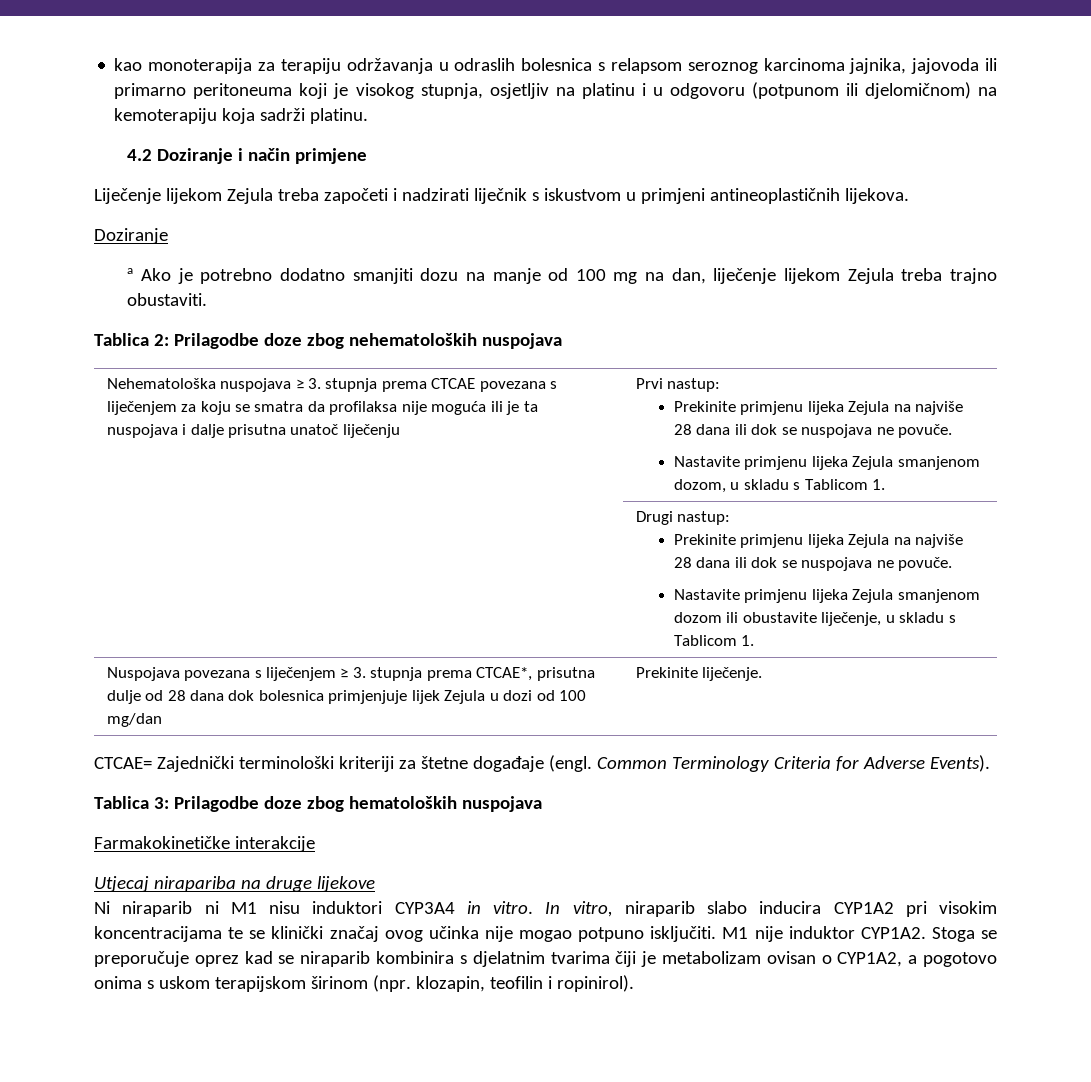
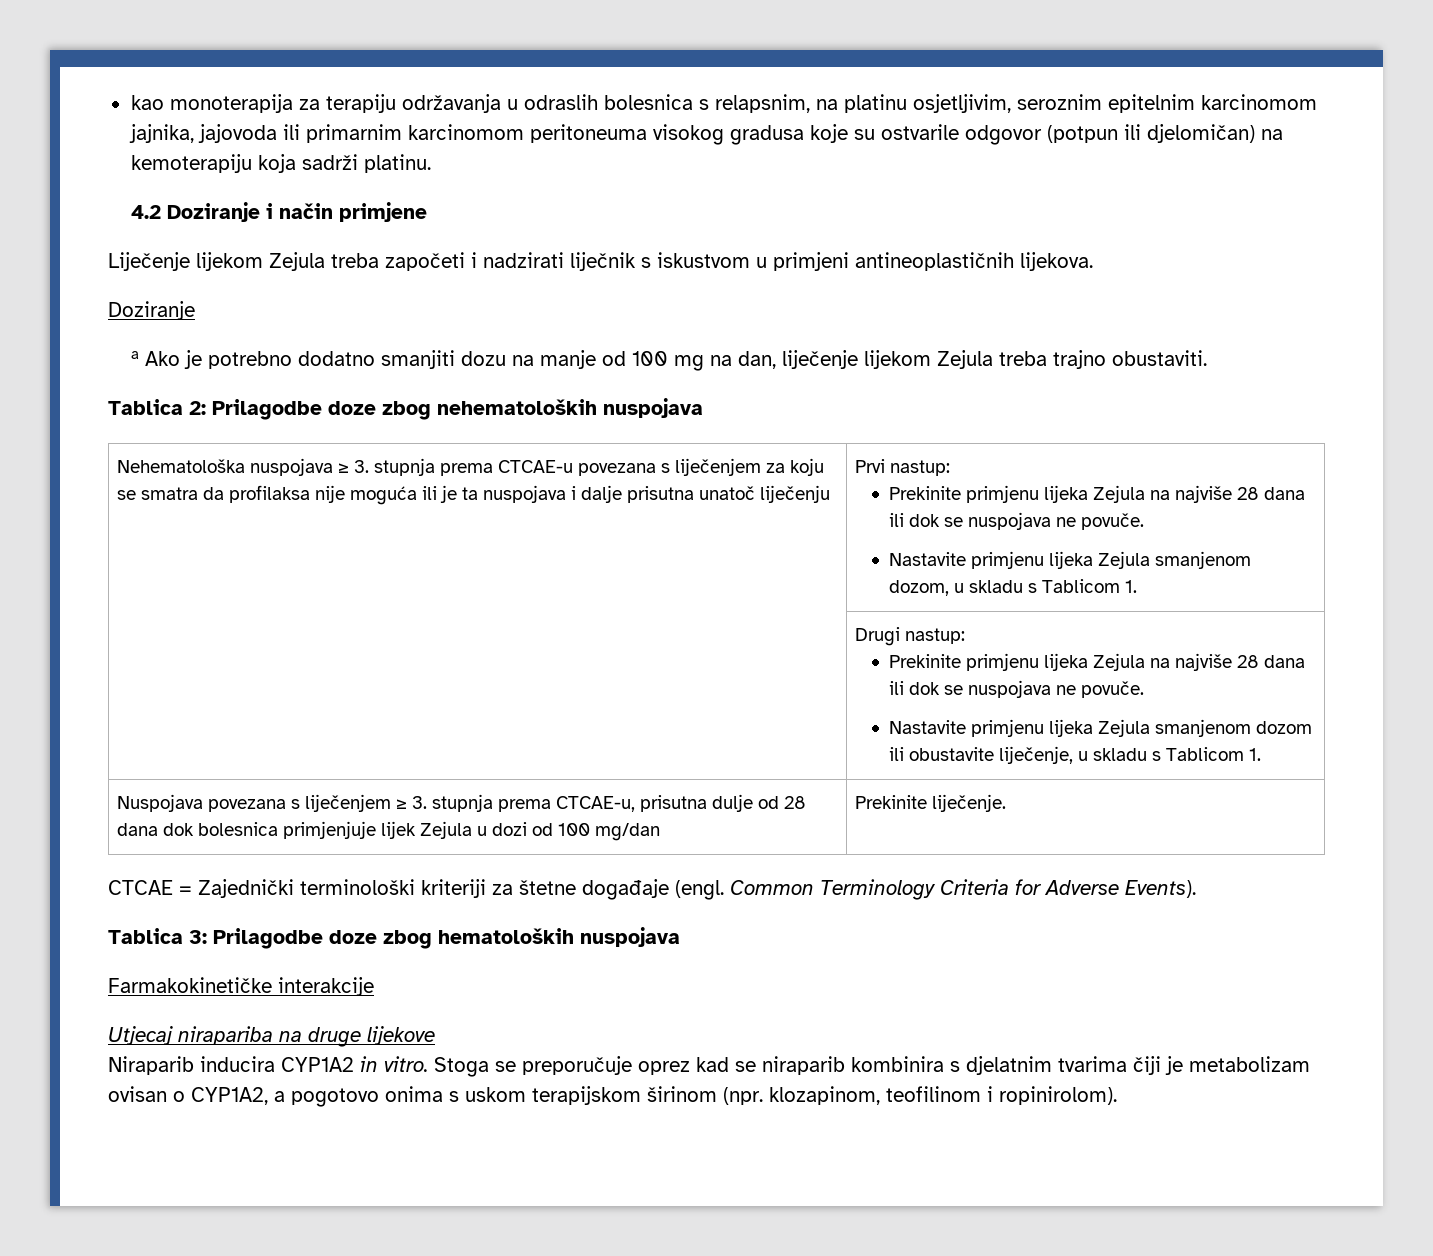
- kao monoterapija za terapiju održavanja u odraslih bolesnica s relapsom seroznog karcinoma jajnika, jajovoda ili primarno peritoneuma koji je visokog stupnja, osjetljiv na platinu i u odgovoru (potpunom ili djelomičnom) na kemoterapiju koja sadrži platinu.
+ kao monoterapija za terapiju održavanja u odraslih bolesnica s relapsnim, na platinu osjetljivim, seroznim epitelnim karcinomom jajnika, jajovoda ili primarnim karcinomom peritoneuma visokog gradusa koje su ostvarile odgovor (potpun ili djelomičan) na kemoterapiju koja sadrži platinu.
- Nehematološka nuspojava ≥ 3. stupnja prema CTCAE povezana s liječenjem za koju se smatra da profilaksa nije moguća ili je ta nuspojava i dalje prisutna unatoč liječenju
+ Nehematološka nuspojava ≥ 3. stupnja prema CTCAE-u povezana s liječenjem za koju se smatra da profilaksa nije moguća ili je ta nuspojava i dalje prisutna unatoč liječenju
- Nuspojava povezana s liječenjem ≥ 3. stupnja prema CTCAE*, prisutna dulje od 28 dana dok bolesnica primjenjuje lijek Zejula u dozi od 100 mg/dan | Prekinite liječenje.
+ Nuspojava povezana s liječenjem ≥ 3. stupnja prema CTCAE-u, prisutna dulje od 28 dana dok bolesnica primjenjuje lijek Zejula u dozi od 100 mg/dan | Prekinite liječenje.
- CTCAE= Zajednički terminološki kriteriji za štetne događaje (engl.
+ CTCAE = Zajednički terminološki kriteriji za štetne događaje (engl.
- Ni niraparib ni M1 nisu induktori CYP3A4 in vitro. In vitro, niraparib slabo inducira CYP1A2 pri visokim koncentracijama te se klinički značaj ovog učinka nije mogao potpuno isključiti. M1 nije induktor CYP1A2.
+ Niraparib inducira CYP1A2 in vitro.
- Stoga se preporučuje oprez kad se niraparib kombinira s djelatnim tvarima čiji je metabolizam ovisan o CYP1A2, a pogotovo onima s uskom terapijskom širinom (npr. klozapin, teofilin i ropinirol).
+ Stoga se preporučuje oprez kad se niraparib kombinira s djelatnim tvarima čiji je metabolizam ovisan o CYP1A2, a pogotovo onima s uskom terapijskom širinom (npr. klozapinom, teofilinom i ropinirolom).

